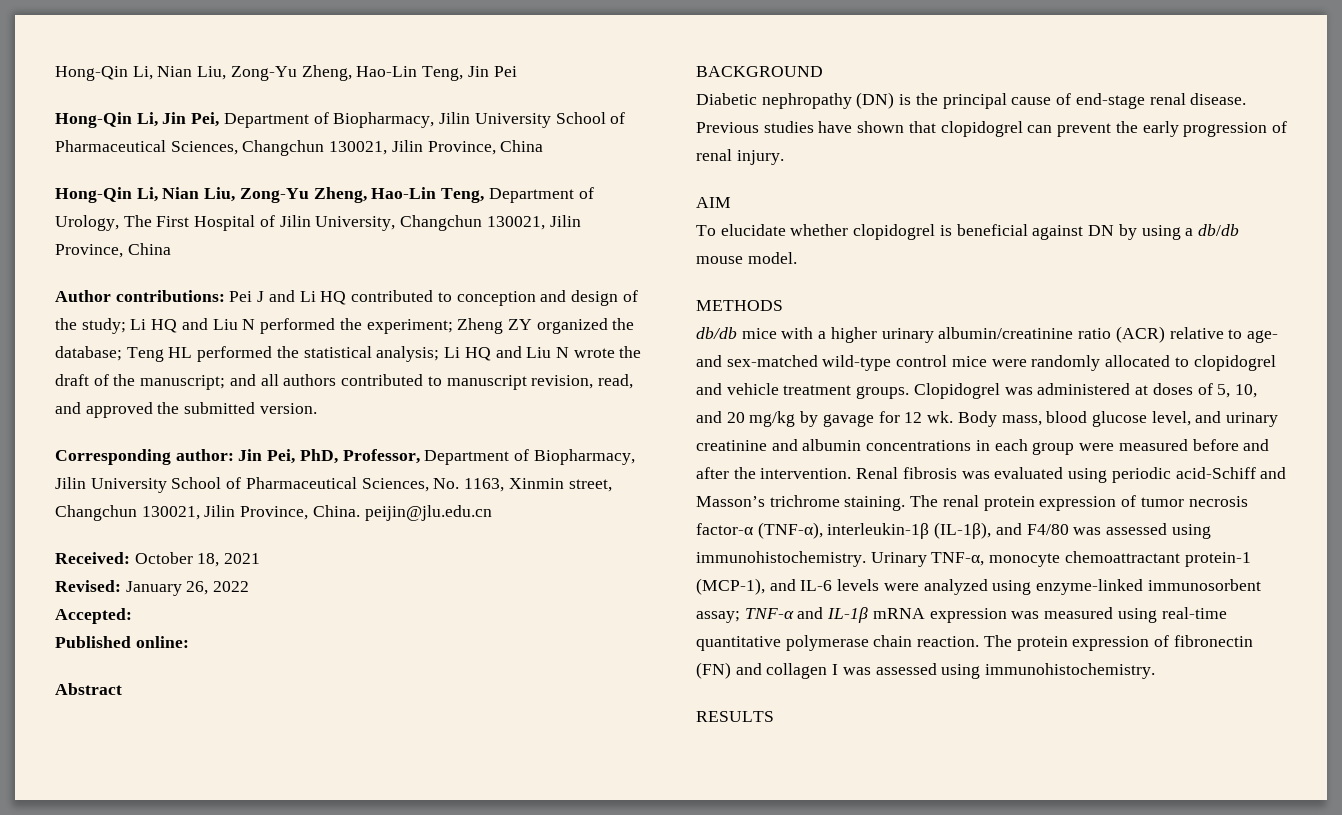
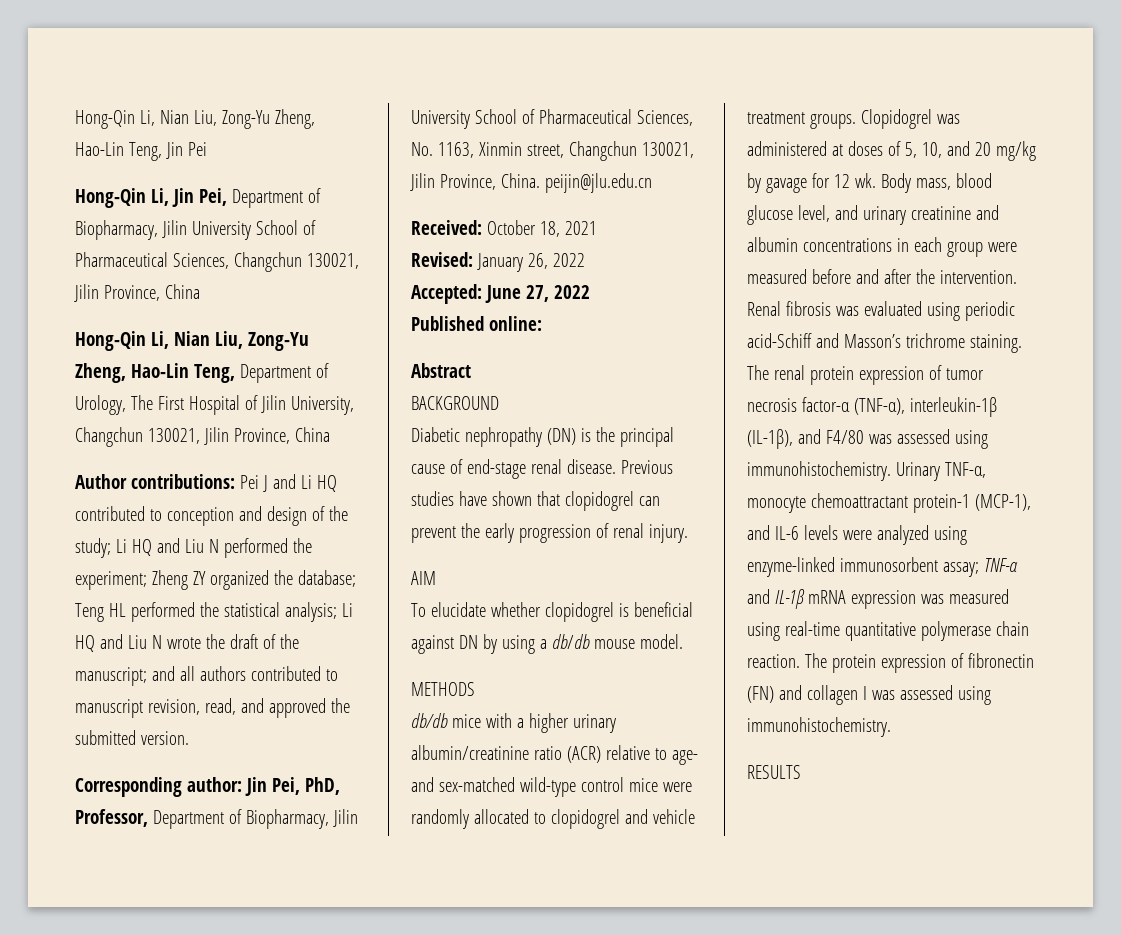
- Accepted:
+ Accepted: June 27, 2022

